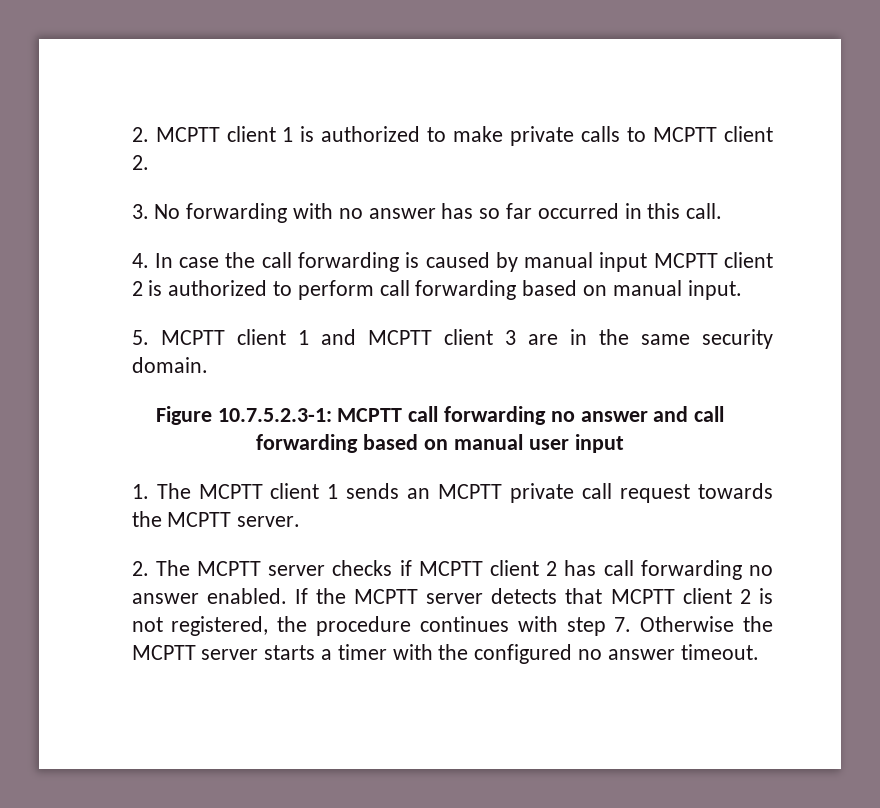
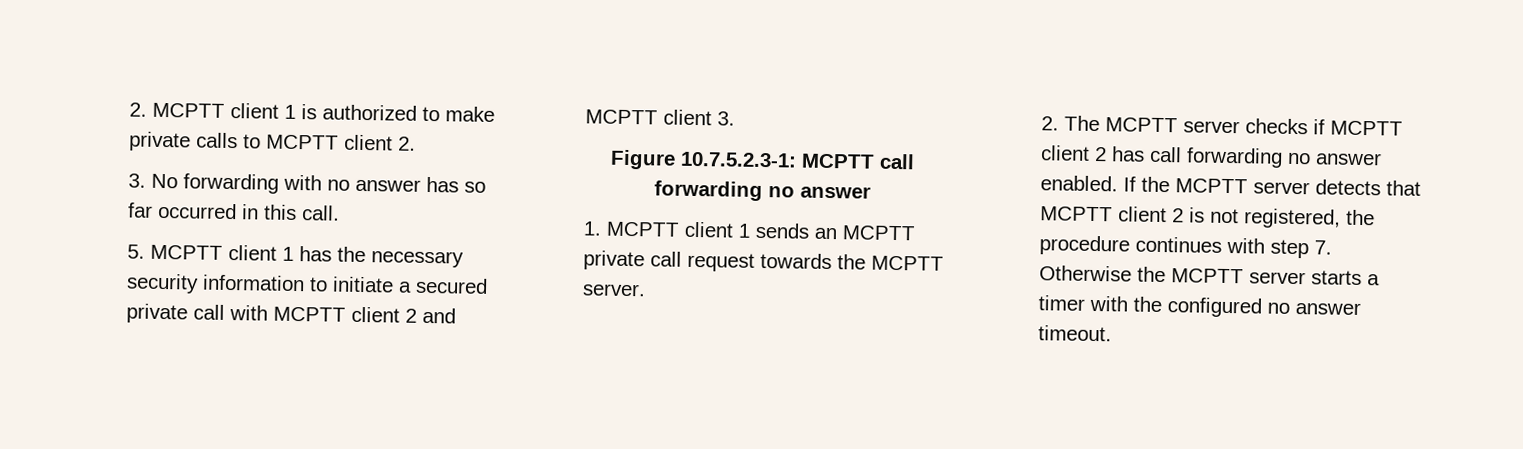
- 4. In case the call forwarding is caused by manual input MCPTT client 2 is authorized to perform call forwarding based on manual input.
- 5. MCPTT client 1 and MCPTT client 3 are in the same security domain.
+ 5. MCPTT client 1 has the necessary security information to initiate a secured private call with MCPTT client 2 and MCPTT client 3.
- Figure 10.7.5.2.3-1: MCPTT call forwarding no answer and call forwarding based on manual user input
+ Figure 10.7.5.2.3-1: MCPTT call forwarding no answer
- 1. The MCPTT client 1 sends an MCPTT private call request towards the MCPTT server.
+ 1. MCPTT client 1 sends an MCPTT private call request towards the MCPTT server.

